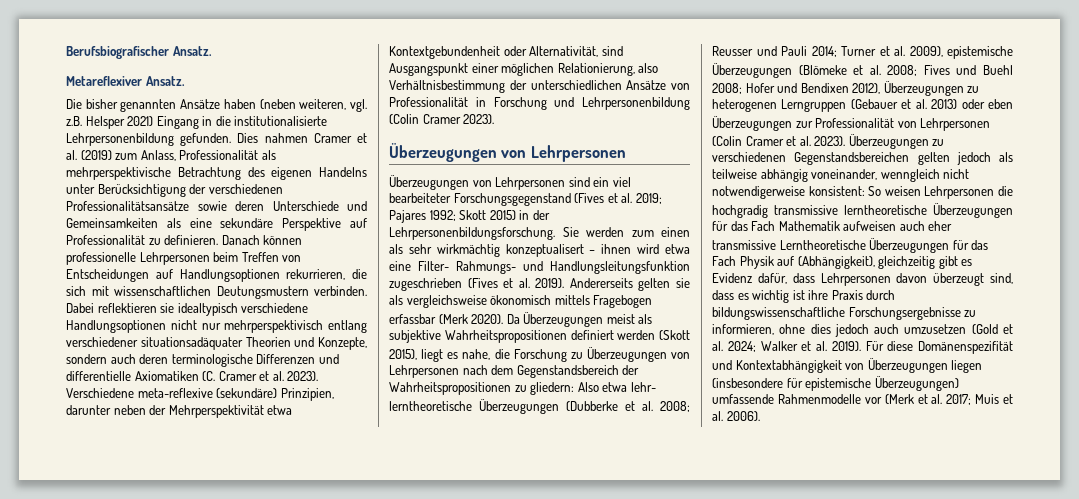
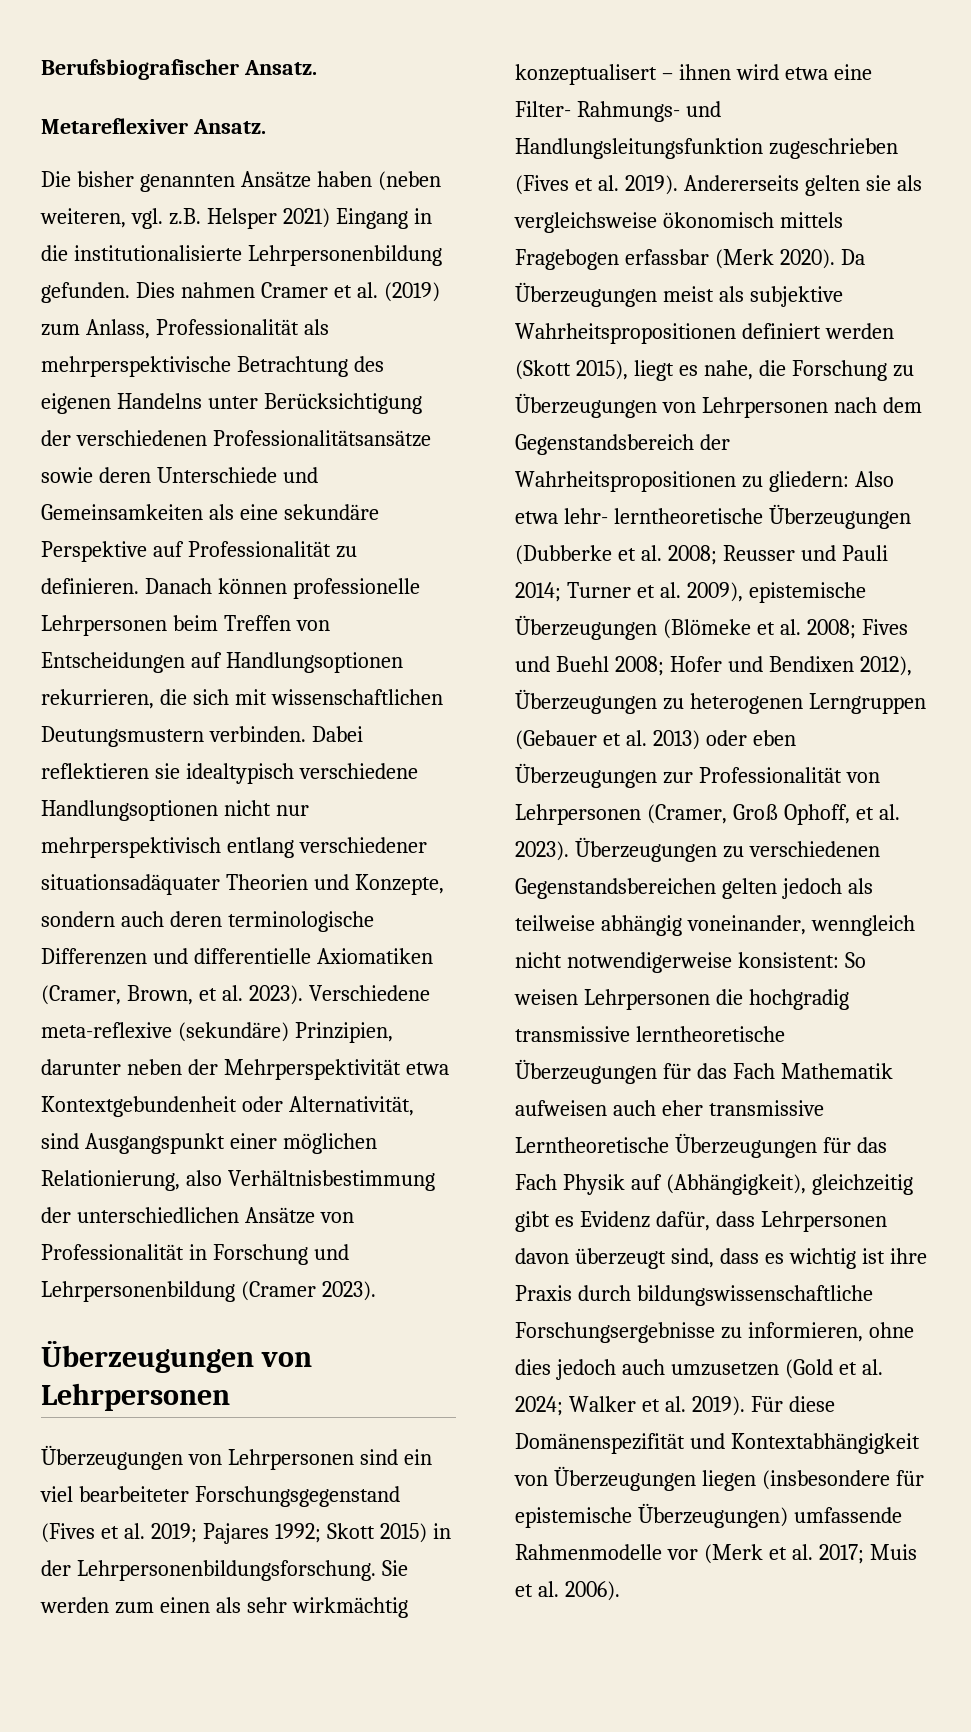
- Dabei reflektieren sie idealtypisch verschiedene Handlungsoptionen nicht nur mehrperspektivisch entlang verschiedener situationsadäquater Theorien und Konzepte, sondern auch deren terminologische Differenzen und differentielle Axiomatiken (C. Cramer et al. 2023).
+ Dabei reflektieren sie idealtypisch verschiedene Handlungsoptionen nicht nur mehrperspektivisch entlang verschiedener situationsadäquater Theorien und Konzepte, sondern auch deren terminologische Differenzen und differentielle Axiomatiken (Cramer, Brown, et al. 2023).
- Verschiedene meta-reflexive (sekundäre) Prinzipien, darunter neben der Mehrperspektivität etwa Kontextgebundenheit oder Alternativität, sind Ausgangspunkt einer möglichen Relationierung, also Verhältnisbestimmung der unterschiedlichen Ansätze von Professionalität in Forschung und Lehrpersonenbildung (Colin Cramer 2023).
+ Verschiedene meta-reflexive (sekundäre) Prinzipien, darunter neben der Mehrperspektivität etwa Kontextgebundenheit oder Alternativität, sind Ausgangspunkt einer möglichen Relationierung, also Verhältnisbestimmung der unterschiedlichen Ansätze von Professionalität in Forschung und Lehrpersonenbildung (Cramer 2023).
- Hofer und Bendixen 2012), Überzeugungen zu heterogenen Lerngruppen (Gebauer et al. 2013) oder eben Überzeugungen zur Professionalität von Lehrpersonen (Colin Cramer et al. 2023).
+ Hofer und Bendixen 2012), Überzeugungen zu heterogenen Lerngruppen (Gebauer et al. 2013) oder eben Überzeugungen zur Professionalität von Lehrpersonen (Cramer, Groß Ophoff, et al. 2023).

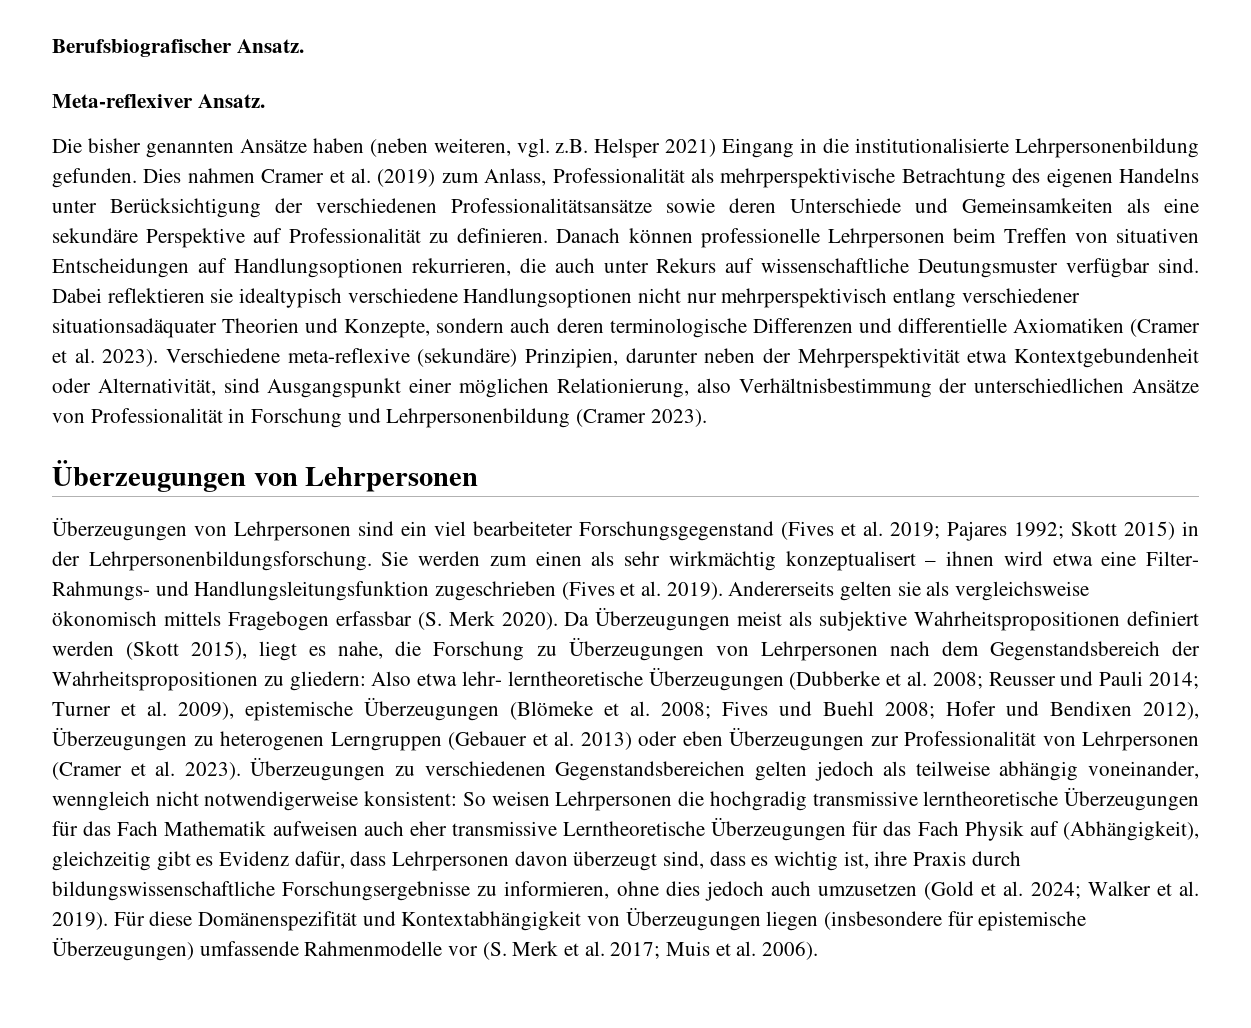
- Metareflexiver Ansatz.
+ Meta-reflexiver Ansatz.
- Danach können professionelle Lehrpersonen beim Treffen von Entscheidungen auf Handlungsoptionen rekurrieren, die sich mit wissenschaftlichen Deutungsmustern verbinden.
+ Danach können professionelle Lehrpersonen beim Treffen von situativen Entscheidungen auf Handlungsoptionen rekurrieren, die auch unter Rekurs auf wissenschaftliche Deutungsmuster verfügbar sind.
- Dabei reflektieren sie idealtypisch verschiedene Handlungsoptionen nicht nur mehrperspektivisch entlang verschiedener situationsadäquater Theorien und Konzepte, sondern auch deren terminologische Differenzen und differentielle Axiomatiken (Cramer, Brown, et al. 2023).
+ Dabei reflektieren sie idealtypisch verschiedene Handlungsoptionen nicht nur mehrperspektivisch entlang verschiedener situationsadäquater Theorien und Konzepte, sondern auch deren terminologische Differenzen und differentielle Axiomatiken (Cramer et al. 2023).
- Andererseits gelten sie als vergleichsweise ökonomisch mittels Fragebogen erfassbar (Merk 2020).
+ Andererseits gelten sie als vergleichsweise ökonomisch mittels Fragebogen erfassbar (S. Merk 2020).
- Hofer und Bendixen 2012), Überzeugungen zu heterogenen Lerngruppen (Gebauer et al. 2013) oder eben Überzeugungen zur Professionalität von Lehrpersonen (Cramer, Groß Ophoff, et al. 2023).
+ Hofer und Bendixen 2012), Überzeugungen zu heterogenen Lerngruppen (Gebauer et al. 2013) oder eben Überzeugungen zur Professionalität von Lehrpersonen (Cramer et al. 2023).
- So weisen Lehrpersonen die hochgradig transmissive lerntheoretische Überzeugungen für das Fach Mathematik aufweisen auch eher transmissive Lerntheoretische Überzeugungen für das Fach Physik auf (Abhängigkeit), gleichzeitig gibt es Evidenz dafür, dass Lehrpersonen davon überzeugt sind, dass es wichtig ist ihre Praxis durch bildungswissenschaftliche Forschungsergebnisse zu informieren, ohne dies jedoch auch umzusetzen (Gold et al. 2024;
+ So weisen Lehrpersonen die hochgradig transmissive lerntheoretische Überzeugungen für das Fach Mathematik aufweisen auch eher transmissive Lerntheoretische Überzeugungen für das Fach Physik auf (Abhängigkeit), gleichzeitig gibt es Evidenz dafür, dass Lehrpersonen davon überzeugt sind, dass es wichtig ist, ihre Praxis durch bildungswissenschaftliche Forschungsergebnisse zu informieren, ohne dies jedoch auch umzusetzen (Gold et al. 2024;
- Für diese Domänenspezifität und Kontextabhängigkeit von Überzeugungen liegen (insbesondere für epistemische Überzeugungen) umfassende Rahmenmodelle vor (Merk et al. 2017; Muis et al. 2006).
+ Für diese Domänenspezifität und Kontextabhängigkeit von Überzeugungen liegen (insbesondere für epistemische Überzeugungen) umfassende Rahmenmodelle vor (S. Merk et al. 2017; Muis et al. 2006).

